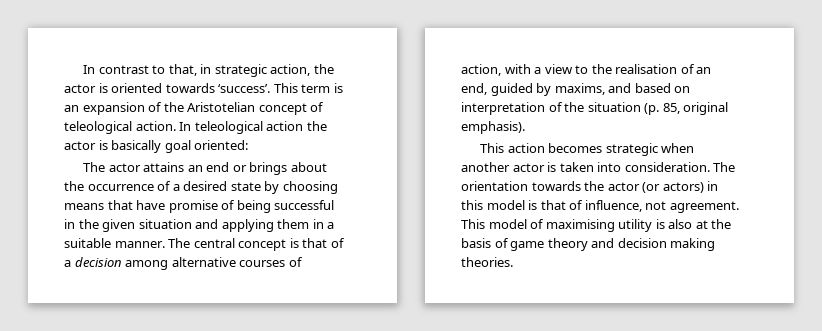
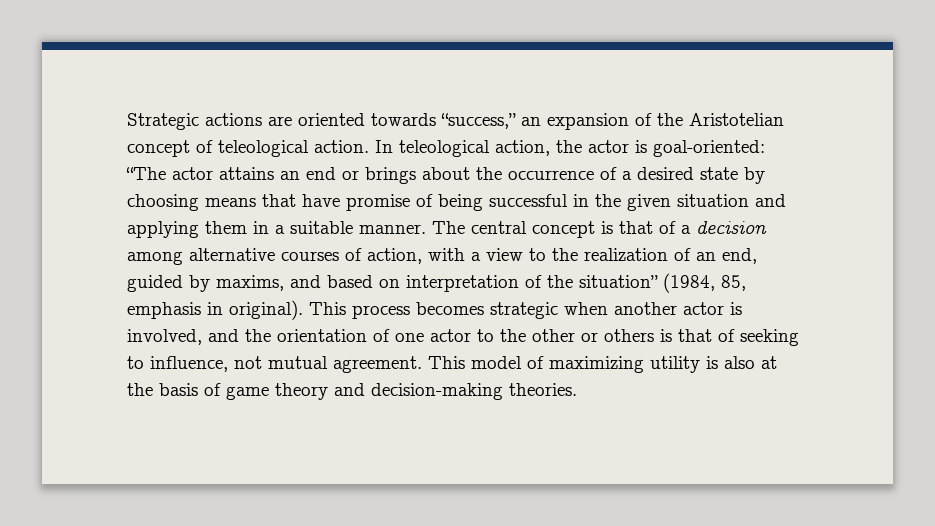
- In contrast to that, in strategic action, the actor is oriented towards ‘success’. This term is an expansion of the Aristotelian concept of teleological action.
+ Strategic actions are oriented towards “success,” an expansion of the Aristotelian concept of teleological action.
- In teleological action the actor is basically goal oriented:
- The actor attains an end or brings about the occurrence of a desired state by choosing means that have promise of being successful in the given situation and applying them in a suitable manner.
+ In teleological action, the actor is goal-oriented: “The actor attains an end or brings about the occurrence of a desired state by choosing means that have promise of being successful in the given situation and applying them in a suitable manner.
- The central concept is that of a decision among alternative courses of action, with a view to the realisation of an end, guided by maxims, and based on interpretation of the situation (p. 85, original emphasis).
- This action becomes strategic when another actor is taken into consideration. The orientation towards the actor (or actors) in this model is that of influence, not agreement.
+ The central concept is that of a decision among alternative courses of action, with a view to the realization of an end, guided by maxims, and based on interpretation of the situation” (1984, 85, emphasis in original). This process becomes strategic when another actor is involved, and the orientation of one actor to the other or others is that of seeking to influence, not mutual agreement.
- This model of maximising utility is also at the basis of game theory and decision making theories.
+ This model of maximizing utility is also at the basis of game theory and decision-making theories.

